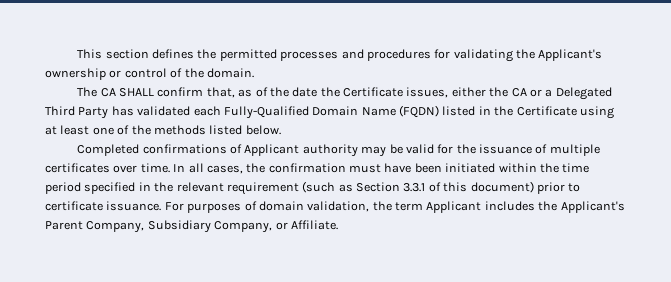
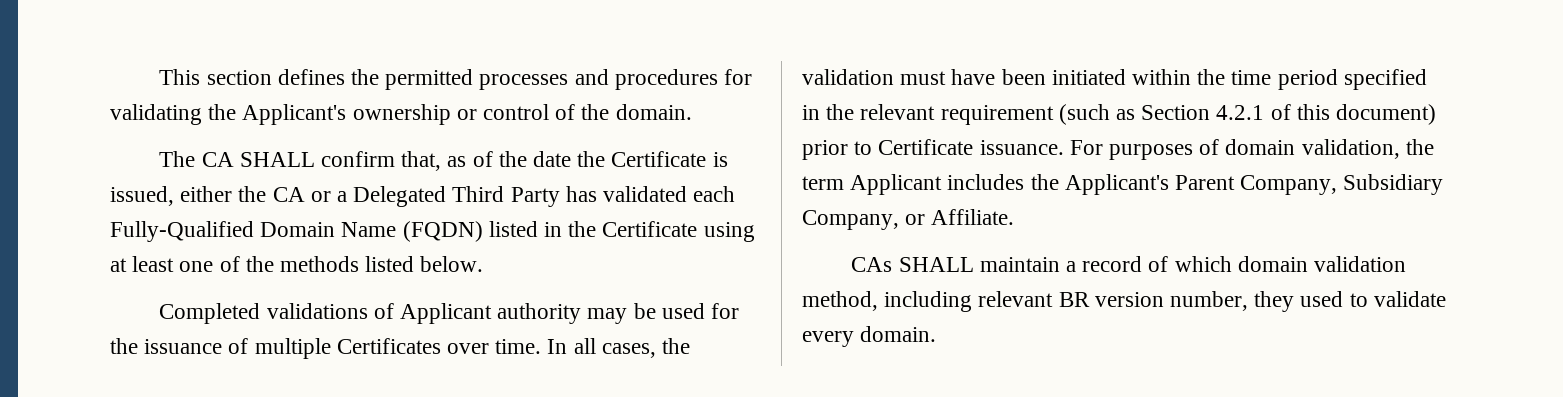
- The CA SHALL confirm that, as of the date the Certificate issues, either the CA or a Delegated Third Party has validated each Fully-Qualified Domain Name (FQDN) listed in the Certificate using at least one of the methods listed below.
+ The CA SHALL confirm that, as of the date the Certificate is issued, either the CA or a Delegated Third Party has validated each Fully-Qualified Domain Name (FQDN) listed in the Certificate using at least one of the methods listed below.
- Completed confirmations of Applicant authority may be valid for the issuance of multiple certificates over time.
+ Completed validations of Applicant authority may be used for the issuance of multiple Certificates over time.
- In all cases, the confirmation must have been initiated within the time period specified in the relevant requirement (such as Section 3.3.1 of this document) prior to certificate issuance.
+ In all cases, the validation must have been initiated within the time period specified in the relevant requirement (such as Section 4.2.1 of this document) prior to Certificate issuance.
+ CAs SHALL maintain a record of which domain validation method, including relevant BR version number, they used to validate every domain.

